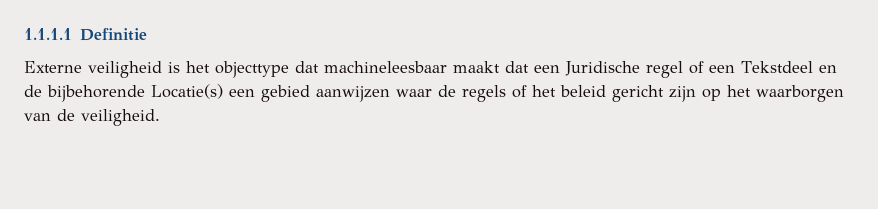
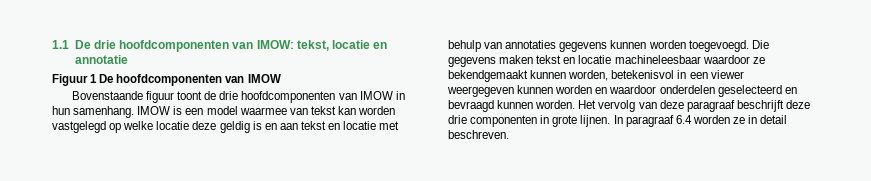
- 1.1.1.1 Definitie
- Externe veiligheid is het objecttype dat machineleesbaar maakt dat een Juridische regel of een Tekstdeel en de bijbehorende Locatie(s) een gebied aanwijzen waar de regels of het beleid gericht zijn op het waarborgen van de veiligheid.
+ 1.1 De drie hoofdcomponenten van IMOW: tekst, locatie en annotatie
+ Figuur 1 De hoofdcomponenten van IMOW
+ Bovenstaande figuur toont de drie hoofdcomponenten van IMOW in hun samenhang. IMOW is een model waarmee van tekst kan worden vastgelegd op welke locatie deze geldig is en aan tekst en locatie met behulp van annotaties gegevens kunnen worden toegevoegd. Die gegevens maken tekst en locatie machineleesbaar waardoor ze bekendgemaakt kunnen worden, betekenisvol in een viewer weergegeven kunnen worden en waardoor onderdelen geselecteerd en bevraagd kunnen worden. Het vervolg van deze paragraaf beschrijft deze drie componenten in grote lijnen. In paragraaf 6.4 worden ze in detail beschreven.

